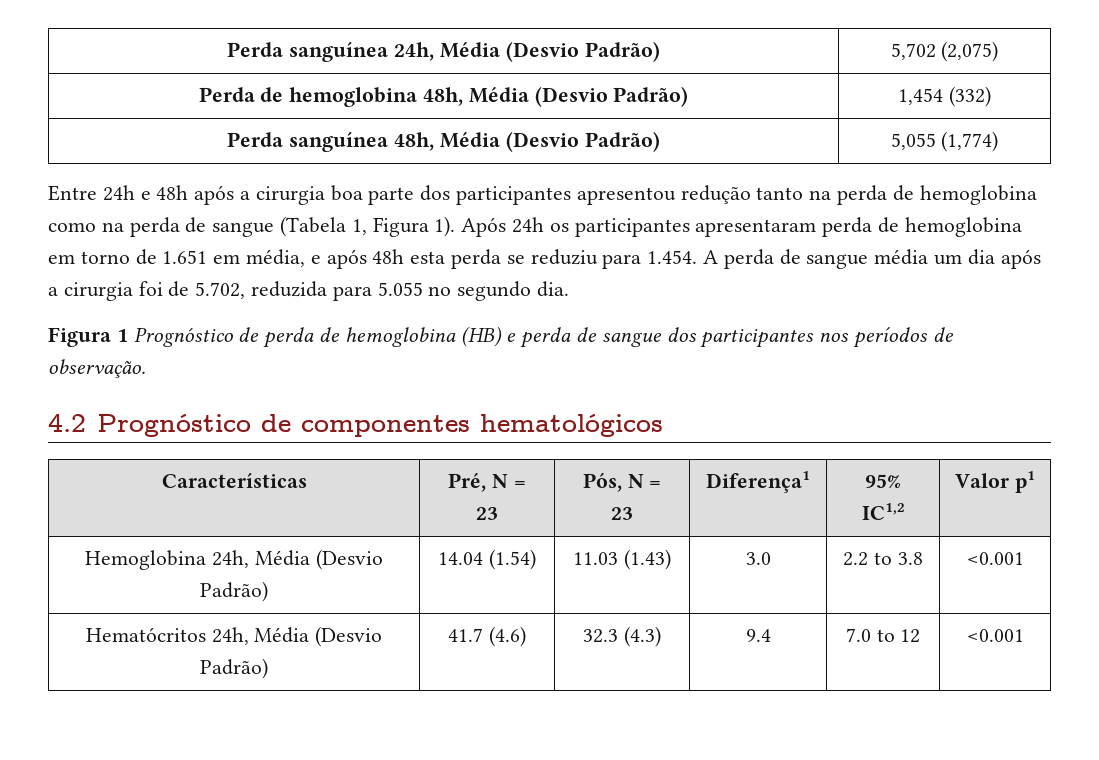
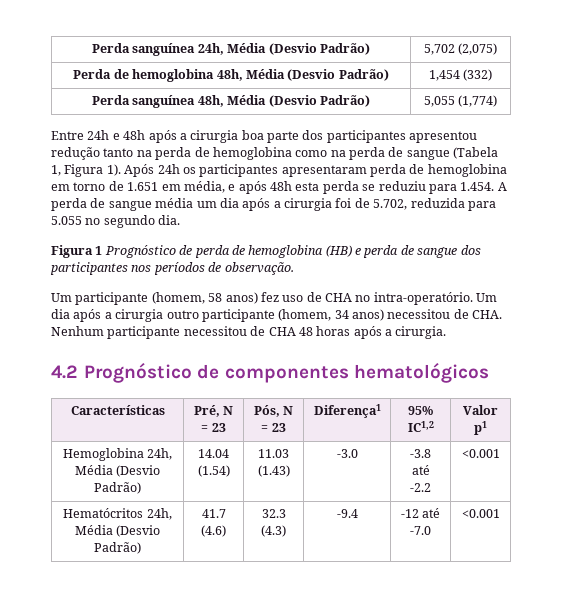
+ Um participante (homem, 58 anos) fez uso de CHA no intra-operatório. Um dia após a cirurgia outro participante (homem, 34 anos) necessitou de CHA. Nenhum participante necessitou de CHA 48 horas após a cirurgia.
- Hemoglobina 24h, Média (Desvio Padrão) | 14.04 (1.54) | 11.03 (1.43) | 3.0 | 2.2 to 3.8 | <0.001
+ Hemoglobina 24h, Média (Desvio Padrão) | 14.04 (1.54) | 11.03 (1.43) | -3.0 | -3.8 até -2.2 | <0.001
- Hematócritos 24h, Média (Desvio Padrão) | 41.7 (4.6) | 32.3 (4.3) | 9.4 | 7.0 to 12 | <0.001
+ Hematócritos 24h, Média (Desvio Padrão) | 41.7 (4.6) | 32.3 (4.3) | -9.4 | -12 até -7.0 | <0.001

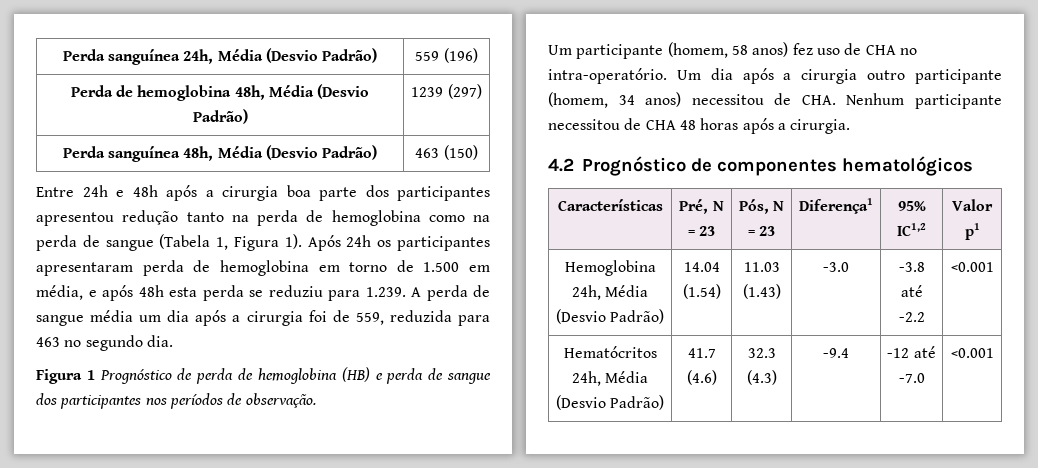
- Perda sanguínea 24h, Média (Desvio Padrão) | 5,702 (2,075)
+ Perda sanguínea 24h, Média (Desvio Padrão) | 559 (196)
- Perda de hemoglobina 48h, Média (Desvio Padrão) | 1,454 (332)
+ Perda de hemoglobina 48h, Média (Desvio Padrão) | 1239 (297)
- Perda sanguínea 48h, Média (Desvio Padrão) | 5,055 (1,774)
+ Perda sanguínea 48h, Média (Desvio Padrão) | 463 (150)
- Após 24h os participantes apresentaram perda de hemoglobina em torno de 1.651 em média, e após 48h esta perda se reduziu para 1.454. A perda de sangue média um dia após a cirurgia foi de 5.702, reduzida para 5.055 no segundo dia.
+ Após 24h os participantes apresentaram perda de hemoglobina em torno de 1.500 em média, e após 48h esta perda se reduziu para 1.239. A perda de sangue média um dia após a cirurgia foi de 559, reduzida para 463 no segundo dia.

